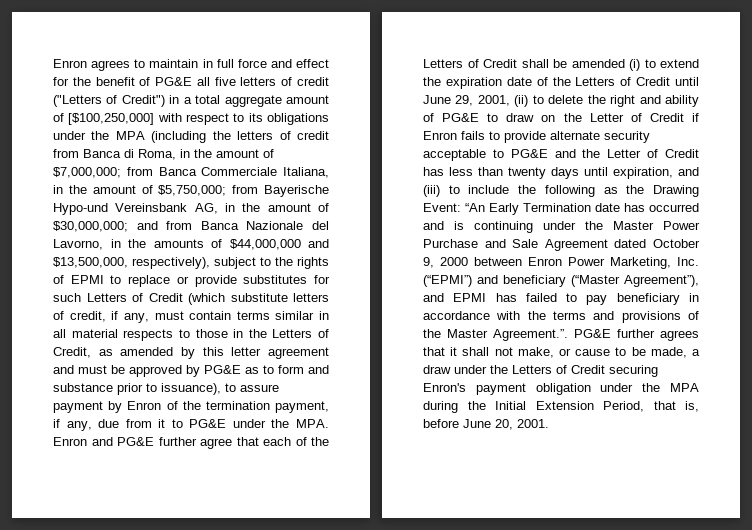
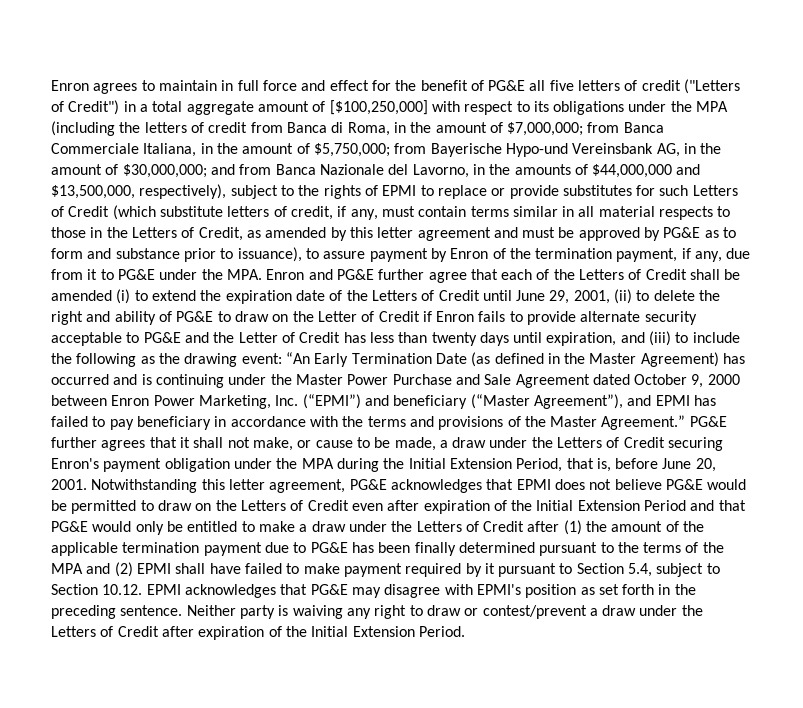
- and from Banca Nazionale del Lavorno, in the amounts of $44,000,000 and $13,500,000, respectively), subject to the rights of EPMI to replace or provide substitutes for such Letters of Credit (which substitute letters of credit, if any, must contain terms similar in all material respects to those in the Letters of Credit, as amended by this letter agreement and must be approved by PG&E as to form and substance prior to issuance), to assure payment by Enron of the termination payment, if any, due from it to PG&E under the MPA. Enron and PG&E further agree that each of the Letters of Credit shall be amended (i) to extend the expiration date of the Letters of Credit until June 29, 2001, (ii) to delete the right and ability of PG&E to draw on the Letter of Credit if Enron fails to provide alternate security acceptable to PG&E and the Letter of Credit has less than twenty days until expiration, and (iii) to include the following as the Drawing Event:
+ and from Banca Nazionale del Lavorno, in the amounts of $44,000,000 and $13,500,000, respectively), subject to the rights of EPMI to replace or provide substitutes for such Letters of Credit (which substitute letters of credit, if any, must contain terms similar in all material respects to those in the Letters of Credit, as amended by this letter agreement and must be approved by PG&E as to form and substance prior to issuance), to assure payment by Enron of the termination payment, if any, due from it to PG&E under the MPA. Enron and PG&E further agree that each of the Letters of Credit shall be amended (i) to extend the expiration date of the Letters of Credit until June 29, 2001, (ii) to delete the right and ability of PG&E to draw on the Letter of Credit if Enron fails to provide alternate security acceptable to PG&E and the Letter of Credit has less than twenty days until expiration, and (iii) to include the following as the drawing event:
- “An Early Termination date has occurred and is continuing under the Master Power Purchase and Sale Agreement dated October 9, 2000 between Enron Power Marketing, Inc. (“EPMI”) and beneficiary (“Master Agreement”), and EPMI has failed to pay beneficiary in accordance with the terms and provisions of the Master Agreement.”. PG&E further agrees that it shall not make, or cause to be made, a draw under the Letters of Credit securing Enron's payment obligation under the MPA during the Initial Extension Period, that is, before June 20, 2001.
+ “An Early Termination Date (as defined in the Master Agreement) has occurred and is continuing under the Master Power Purchase and Sale Agreement dated October 9, 2000 between Enron Power Marketing, Inc. (“EPMI”) and beneficiary (“Master Agreement”), and EPMI has failed to pay beneficiary in accordance with the terms and provisions of the Master Agreement.” PG&E further agrees that it shall not make, or cause to be made, a draw under the Letters of Credit securing Enron's payment obligation under the MPA during the Initial Extension Period, that is, before June 20, 2001.
+ Notwithstanding this letter agreement, PG&E acknowledges that EPMI does not believe PG&E would be permitted to draw on the Letters of Credit even after expiration of the Initial Extension Period and that PG&E would only be entitled to make a draw under the Letters of Credit after (1) the amount of the applicable termination payment due to PG&E has been finally determined pursuant to the terms of the MPA and (2) EPMI shall have failed to make payment required by it pursuant to Section 5.4, subject to Section 10.12. EPMI acknowledges that PG&E may disagree with EPMI's position as set forth in the preceding sentence. Neither party is waiving any right to draw or contest/prevent a draw under the Letters of Credit after expiration of the Initial Extension Period.

